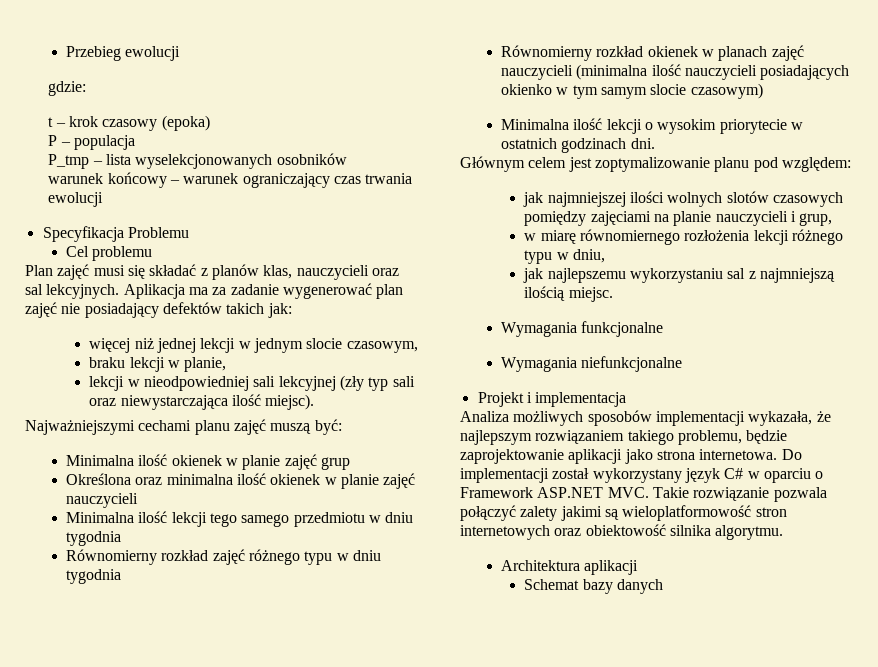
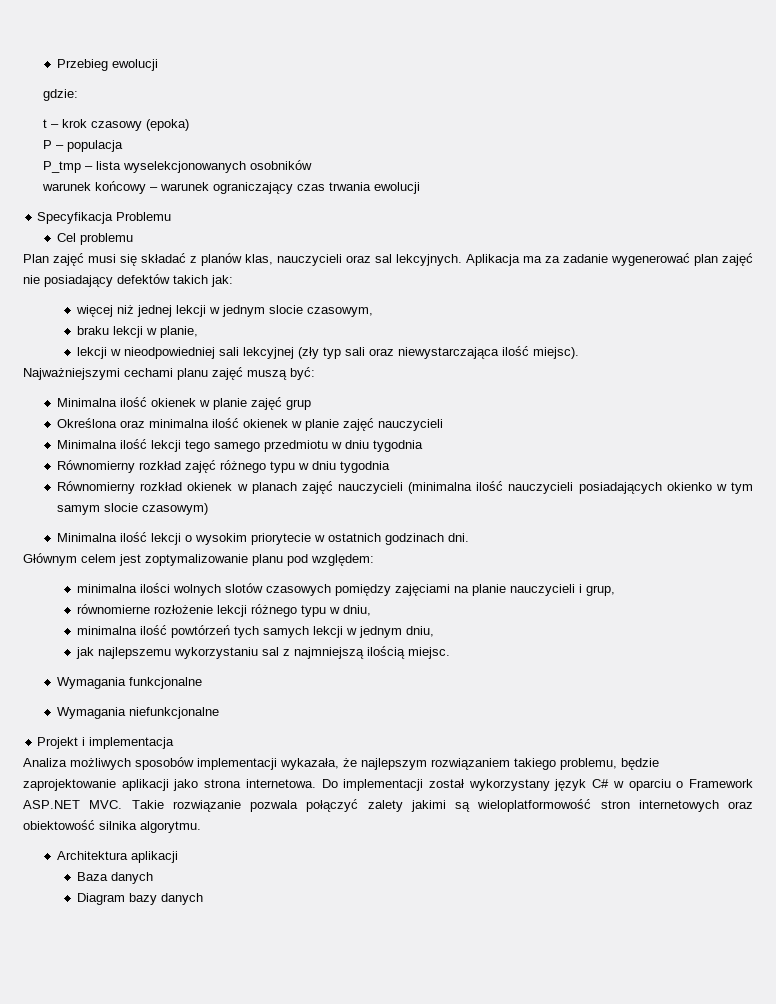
- jak najmniejszej ilości wolnych slotów czasowych pomiędzy zajęciami na planie nauczycieli i grup,
+ minimalna ilości wolnych slotów czasowych pomiędzy zajęciami na planie nauczycieli i grup,
- w miarę równomiernego rozłożenia lekcji różnego typu w dniu,
+ równomierne rozłożenie lekcji różnego typu w dniu,
+ minimalna ilość powtórzeń tych samych lekcji w jednym dniu,
- Schemat bazy danych
+ Baza danych
+ Diagram bazy danych

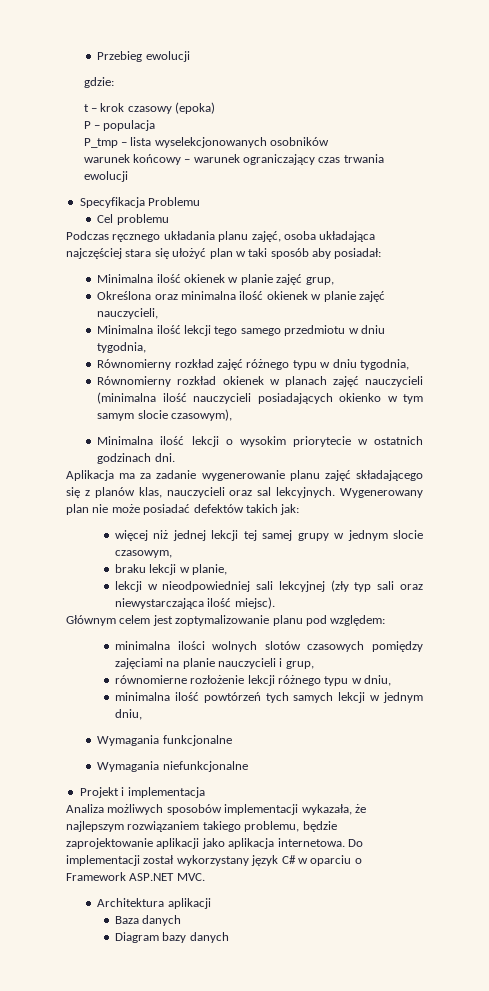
- Plan zajęć musi się składać z planów klas, nauczycieli oraz sal lekcyjnych.
+ Podczas ręcznego układania planu zajęć, osoba układająca najczęściej stara się ułożyć plan w taki sposób aby posiadał:
+ Minimalna ilość okienek w planie zajęć grup,
+ Określona oraz minimalna ilość okienek w planie zajęć nauczycieli,
+ Minimalna ilość lekcji tego samego przedmiotu w dniu tygodnia,
+ Równomierny rozkład zajęć różnego typu w dniu tygodnia,
+ Równomierny rozkład okienek w planach zajęć nauczycieli (minimalna ilość nauczycieli posiadających okienko w tym samym slocie czasowym),
+ Minimalna ilość lekcji o wysokim priorytecie w ostatnich godzinach dni.
+ Aplikacja ma za zadanie wygenerowanie planu zajęć składającego się z planów klas, nauczycieli oraz sal lekcyjnych.
- Aplikacja ma za zadanie wygenerować plan zajęć nie posiadający defektów takich jak:
+ Wygenerowany plan nie może posiadać defektów takich jak:
- więcej niż jednej lekcji w jednym slocie czasowym,
+ więcej niż jednej lekcji tej samej grupy w jednym slocie czasowym,
- Najważniejszymi cechami planu zajęć muszą być:
- Minimalna ilość okienek w planie zajęć grup
- Określona oraz minimalna ilość okienek w planie zajęć nauczycieli
- Minimalna ilość lekcji tego samego przedmiotu w dniu tygodnia
- Równomierny rozkład zajęć różnego typu w dniu tygodnia
- Równomierny rozkład okienek w planach zajęć nauczycieli (minimalna ilość nauczycieli posiadających okienko w tym samym slocie czasowym)
- Minimalna ilość lekcji o wysokim priorytecie w ostatnich godzinach dni.
- jak najlepszemu wykorzystaniu sal z najmniejszą ilością miejsc.
- Analiza możliwych sposobów implementacji wykazała, że najlepszym rozwiązaniem takiego problemu, będzie zaprojektowanie aplikacji jako strona internetowa.
+ Analiza możliwych sposobów implementacji wykazała, że najlepszym rozwiązaniem takiego problemu, będzie zaprojektowanie aplikacji jako aplikacja internetowa.
- Do implementacji został wykorzystany język C# w oparciu o Framework ASP.NET MVC. Takie rozwiązanie pozwala połączyć zalety jakimi są wieloplatformowość stron internetowych oraz obiektowość silnika algorytmu.
+ Do implementacji został wykorzystany język C# w oparciu o Framework ASP.NET MVC.

